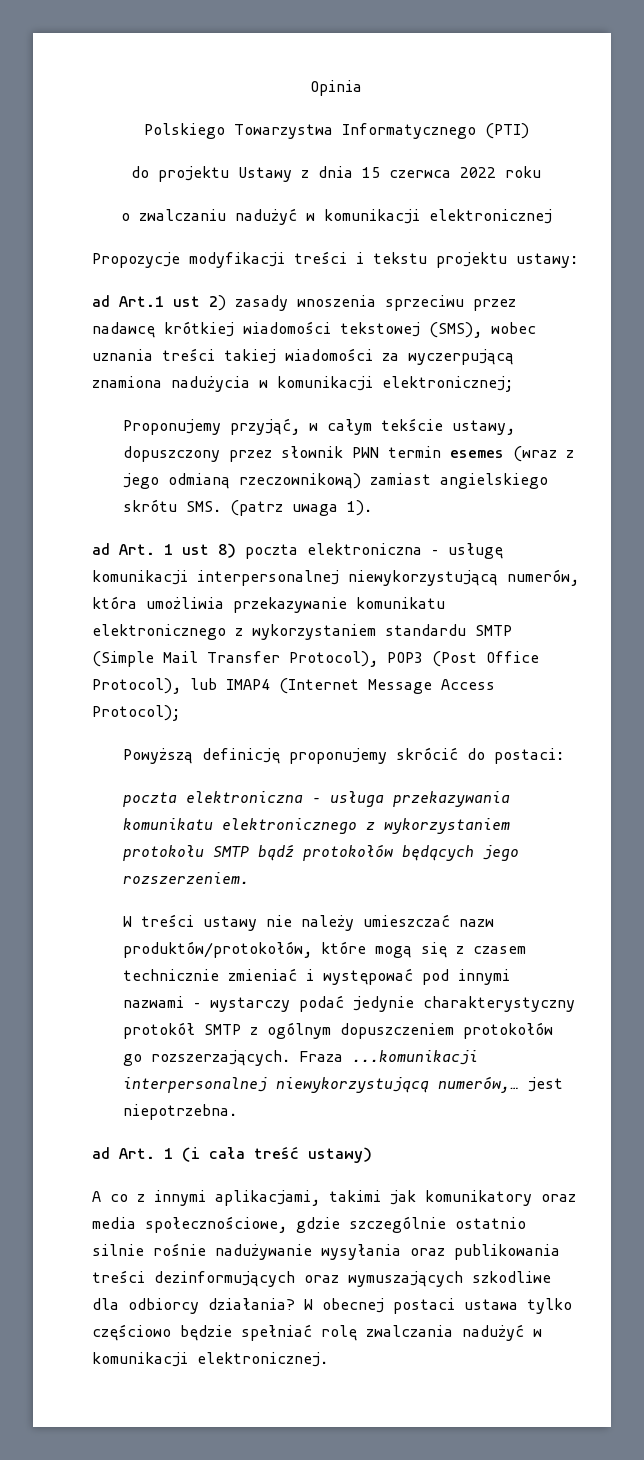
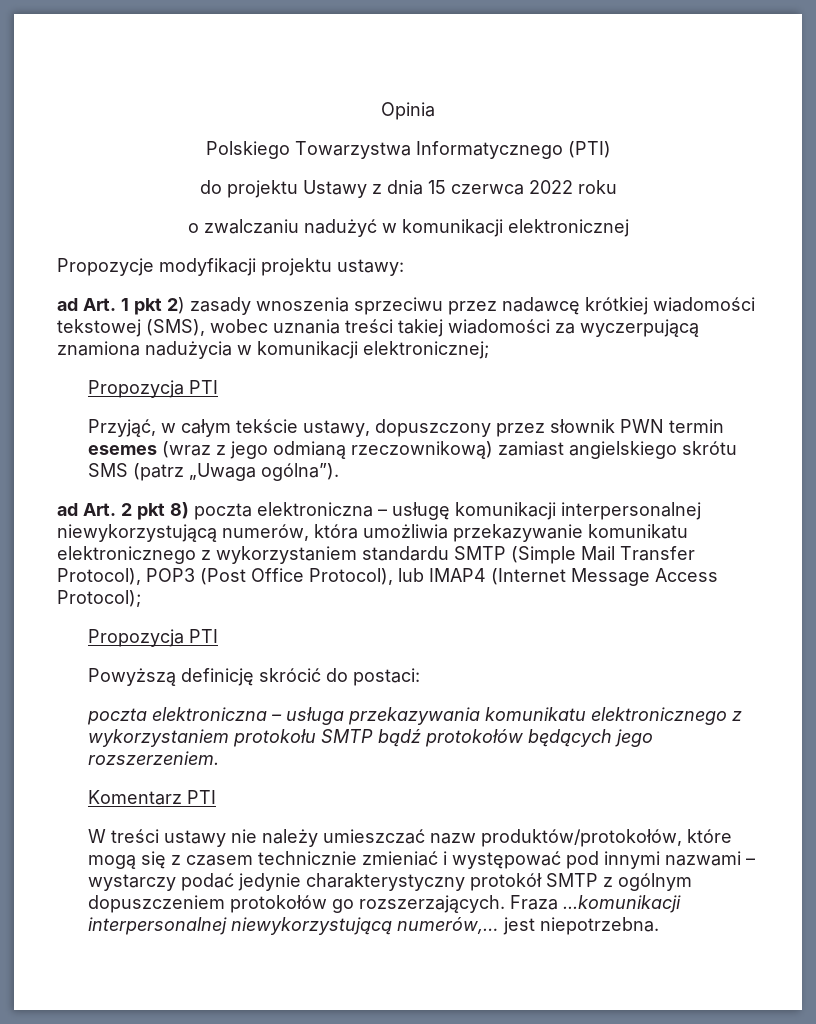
- Propozycje modyfikacji treści i tekstu projektu ustawy:
+ Propozycje modyfikacji projektu ustawy:
- ad Art.1 ust 2) zasady wnoszenia sprzeciwu przez nadawcę krótkiej wiadomości tekstowej (SMS), wobec uznania treści takiej wiadomości za wyczerpującą znamiona nadużycia w komunikacji elektronicznej;
- Proponujemy przyjąć, w całym tekście ustawy, dopuszczony przez słownik PWN termin esemes (wraz z jego odmianą rzeczownikową) zamiast angielskiego skrótu SMS. (patrz uwaga 1).
- ad Art. 1 ust 8) poczta elektroniczna – usługę komunikacji interpersonalnej niewykorzystującą numerów, która umożliwia przekazywanie komunikatu elektronicznego z wykorzystaniem standardu SMTP (Simple Mail Transfer Protocol), POP3 (Post Office Protocol), lub IMAP4 (Internet Message Access Protocol);
+ ad Art. 1 pkt 2) zasady wnoszenia sprzeciwu przez nadawcę krótkiej wiadomości tekstowej (SMS), wobec uznania treści takiej wiadomości za wyczerpującą znamiona nadużycia w komunikacji elektronicznej;
+ Propozycja PTI
+ Przyjąć, w całym tekście ustawy, dopuszczony przez słownik PWN termin esemes (wraz z jego odmianą rzeczownikową) zamiast angielskiego skrótu SMS (patrz „Uwaga ogólna”).
+ ad Art. 2 pkt 8) poczta elektroniczna – usługę komunikacji interpersonalnej niewykorzystującą numerów, która umożliwia przekazywanie komunikatu elektronicznego z wykorzystaniem standardu SMTP (Simple Mail Transfer Protocol), POP3 (Post Office Protocol), lub IMAP4 (Internet Message Access Protocol);
+ Propozycja PTI
- Powyższą definicję proponujemy skrócić do postaci:
+ Powyższą definicję skrócić do postaci:
+ Komentarz PTI
- ad Art. 1 (i cała treść ustawy)
- A co z innymi aplikacjami, takimi jak komunikatory oraz media społecznościowe, gdzie szczególnie ostatnio silnie rośnie nadużywanie wysyłania oraz publikowania treści dezinformujących oraz wymuszających szkodliwe dla odbiorcy działania? W obecnej postaci ustawa tylko częściowo będzie spełniać rolę zwalczania nadużyć w komunikacji elektronicznej.

